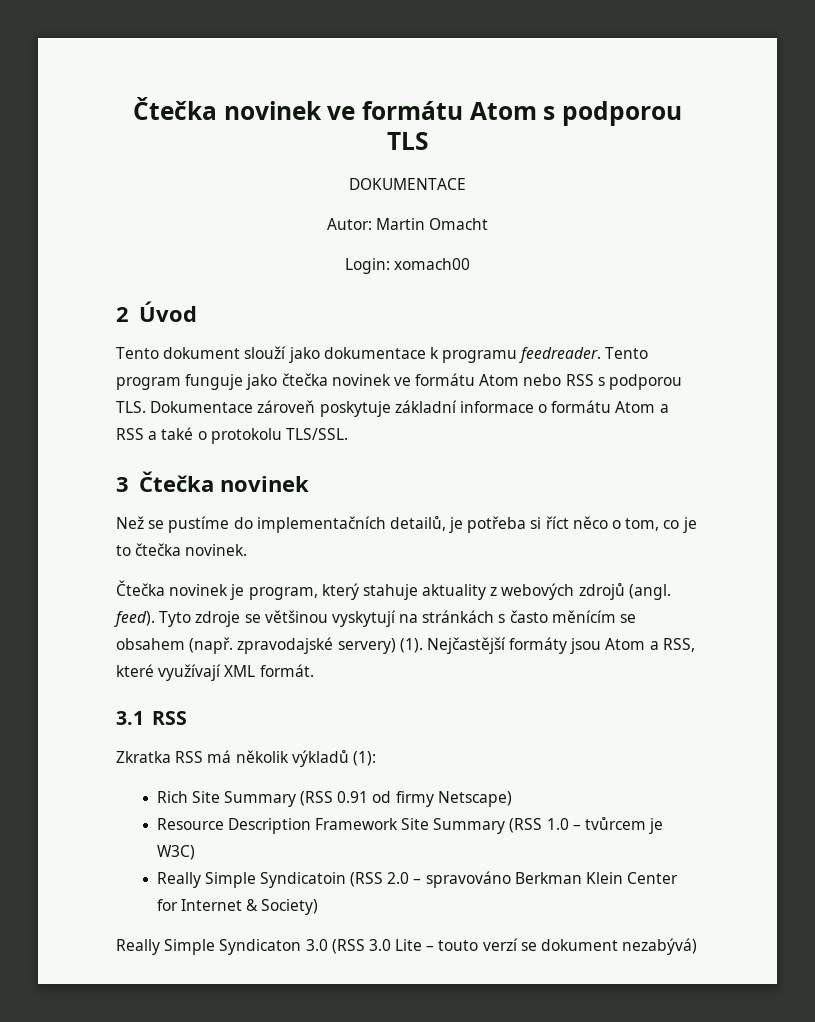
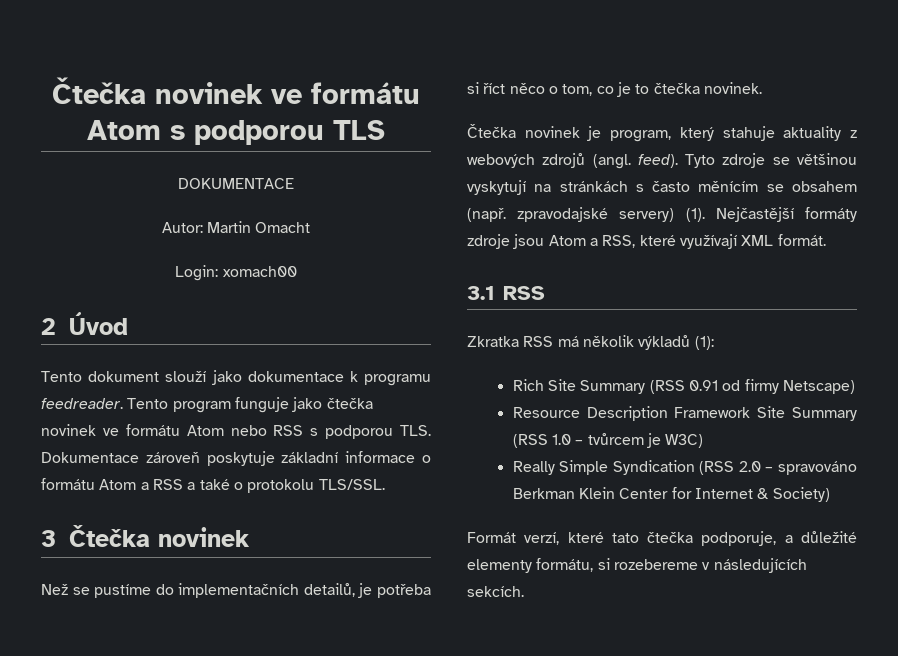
- Nejčastější formáty jsou Atom a RSS, které využívají XML formát.
+ Nejčastější formáty zdroje jsou Atom a RSS, které využívají XML formát.
- Really Simple Syndicatoin (RSS 2.0 – spravováno Berkman Klein Center for Internet & Society)
+ Really Simple Syndication (RSS 2.0 – spravováno Berkman Klein Center for Internet & Society)
- Really Simple Syndicaton 3.0 (RSS 3.0 Lite – touto verzí se dokument nezabývá)
+ Formát verzí, které tato čtečka podporuje, a důležité elementy formátu, si rozebereme v následujících sekcích.

